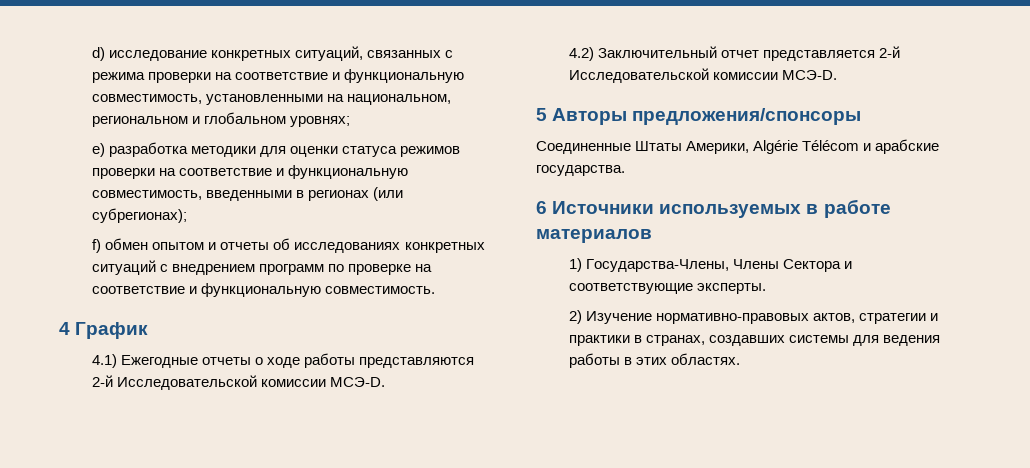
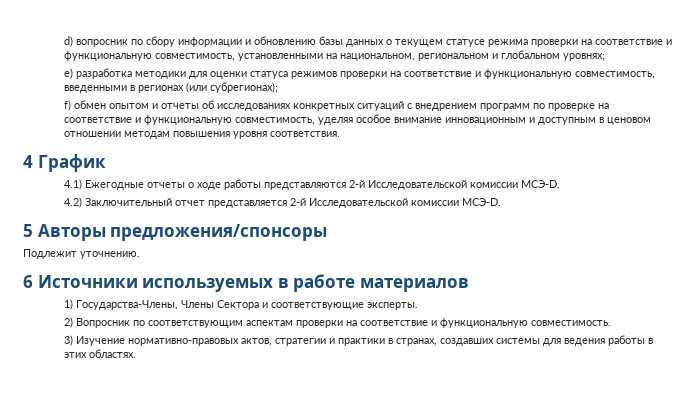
- d) исследование конкретных ситуаций, связанных с режима проверки на соответствие и функциональную совместимость, установленными на национальном, региональном и глобальном уровнях;
+ d) вопросник по сбору информации и обновлению базы данных о текущем статусе режима проверки на соответствие и функциональную совместимость, установленными на национальном, региональном и глобальном уровнях;
- f) обмен опытом и отчеты об исследованиях конкретных ситуаций с внедрением программ по проверке на соответствие и функциональную совместимость.
+ f) обмен опытом и отчеты об исследованиях конкретных ситуаций с внедрением программ по проверке на соответствие и функциональную совместимость, уделяя особое внимание инновационным и доступным в ценовом отношении методам повышения уровня соответствия.
- Соединенные Штаты Америки, Algérie Télécom и арабские государства.
+ Подлежит уточнению.
- 2) Изучение нормативно-правовых актов, стратегии и практики в странах, создавших системы для ведения работы в этих областях.
+ 2) Вопросник по соответствующим аспектам проверки на соответствие и функциональную совместимость.
+ 3) Изучение нормативно-правовых актов, стратегии и практики в странах, создавших системы для ведения работы в этих областях.

